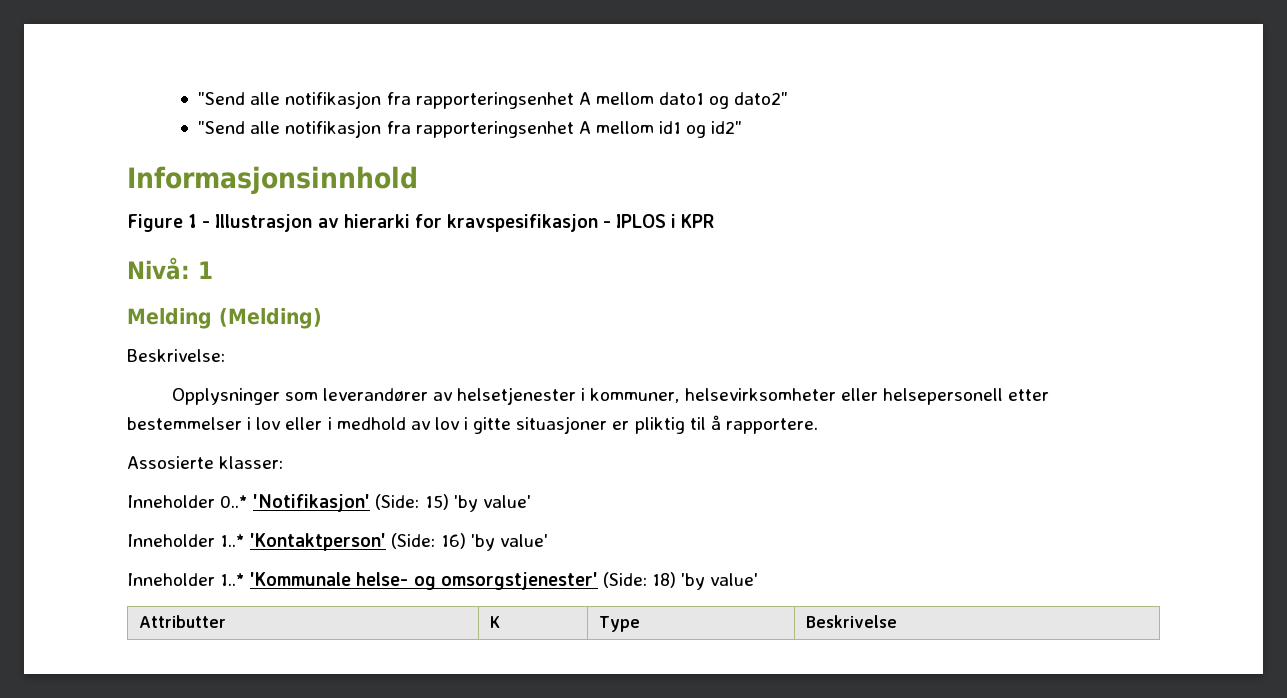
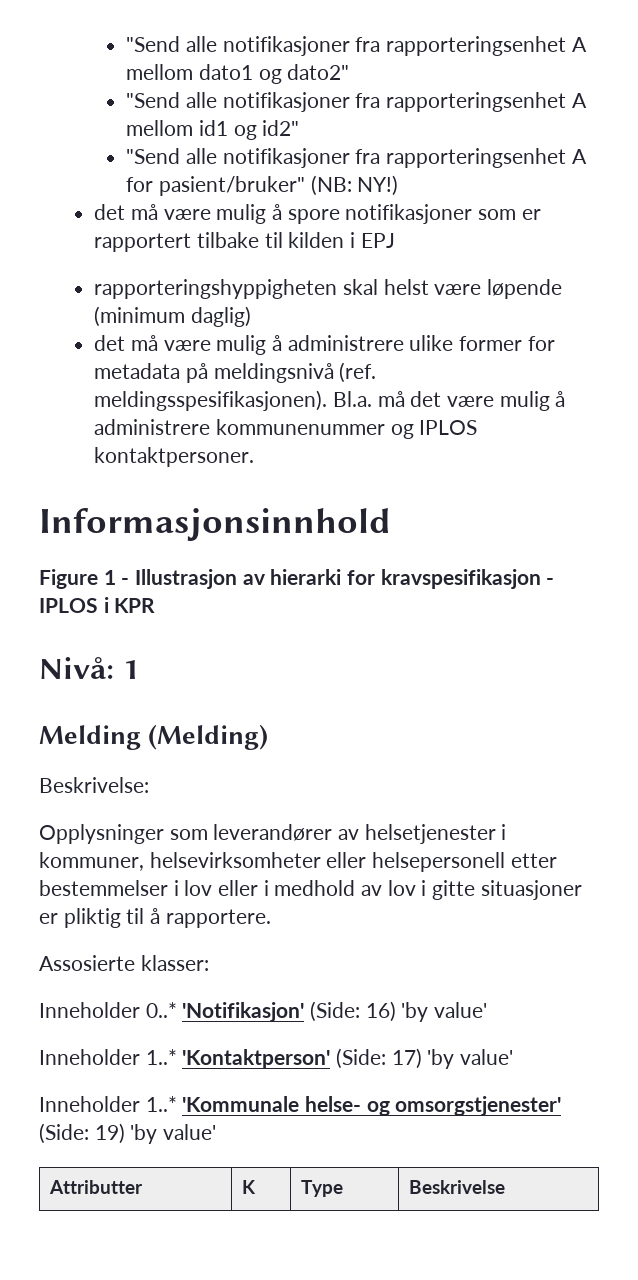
- "Send alle notifikasjon fra rapporteringsenhet A mellom dato1 og dato2"
+ "Send alle notifikasjoner fra rapporteringsenhet A mellom dato1 og dato2"
- "Send alle notifikasjon fra rapporteringsenhet A mellom id1 og id2"
+ "Send alle notifikasjoner fra rapporteringsenhet A mellom id1 og id2"
+ "Send alle notifikasjoner fra rapporteringsenhet A for pasient/bruker" (NB: NY!)
+ det må være mulig å spore notifikasjoner som er rapportert tilbake til kilden i EPJ
+ rapporteringshyppigheten skal helst være løpende (minimum daglig)
+ det må være mulig å administrere ulike former for metadata på meldingsnivå (ref. meldingsspesifikasjonen). Bl.a. må det være mulig å administrere kommunenummer og IPLOS kontaktpersoner.
- Inneholder 0..* 'Notifikasjon' (Side: 15) 'by value'
+ Inneholder 0..* 'Notifikasjon' (Side: 16) 'by value'
- Inneholder 1..* 'Kontaktperson' (Side: 16) 'by value'
+ Inneholder 1..* 'Kontaktperson' (Side: 17) 'by value'
- Inneholder 1..* 'Kommunale helse- og omsorgstjenester' (Side: 18) 'by value'
+ Inneholder 1..* 'Kommunale helse- og omsorgstjenester' (Side: 19) 'by value'

